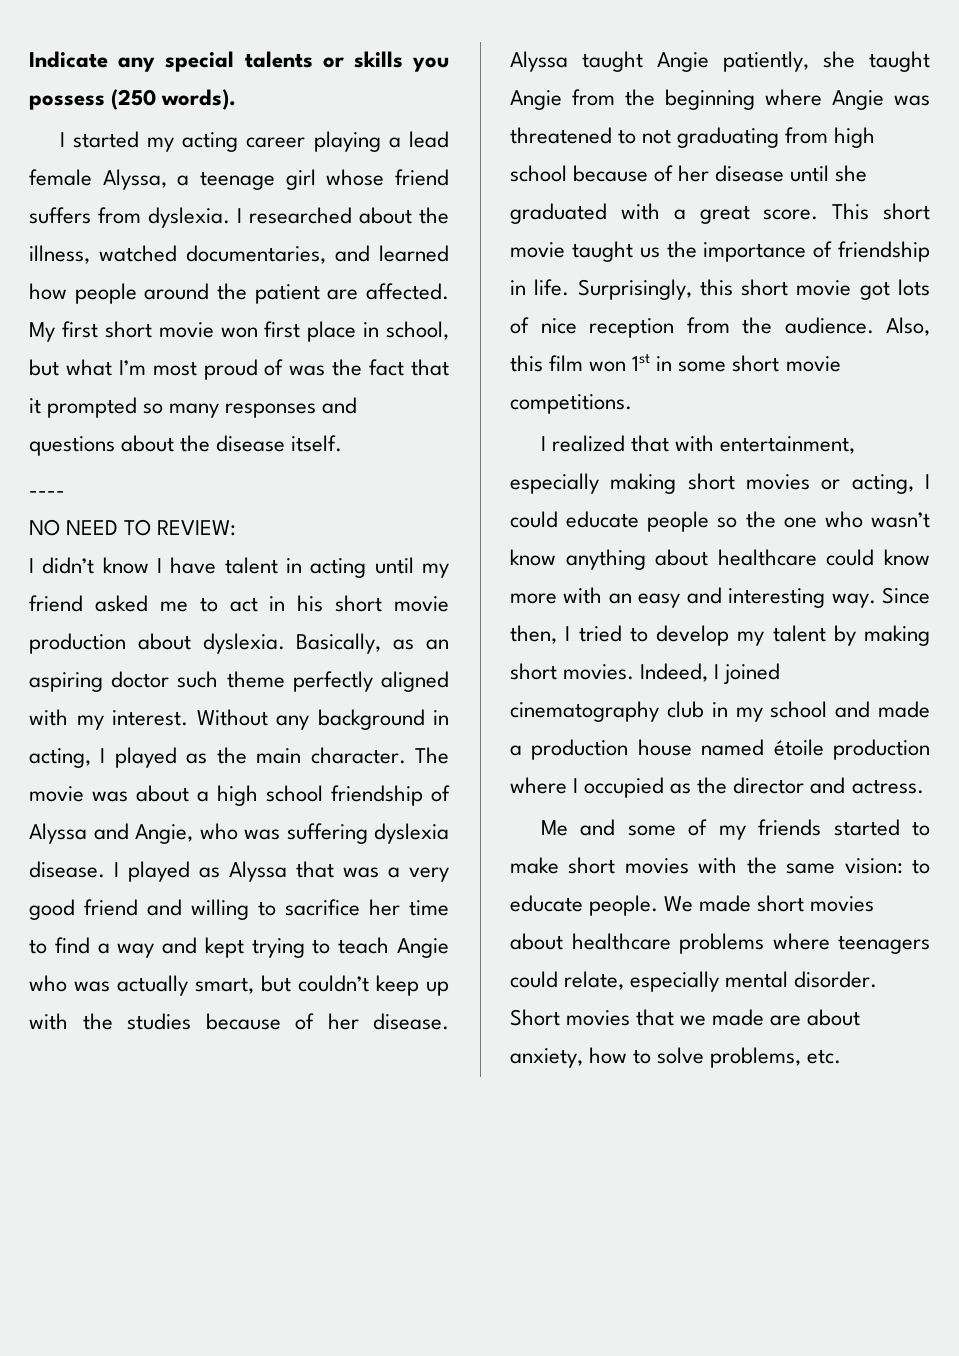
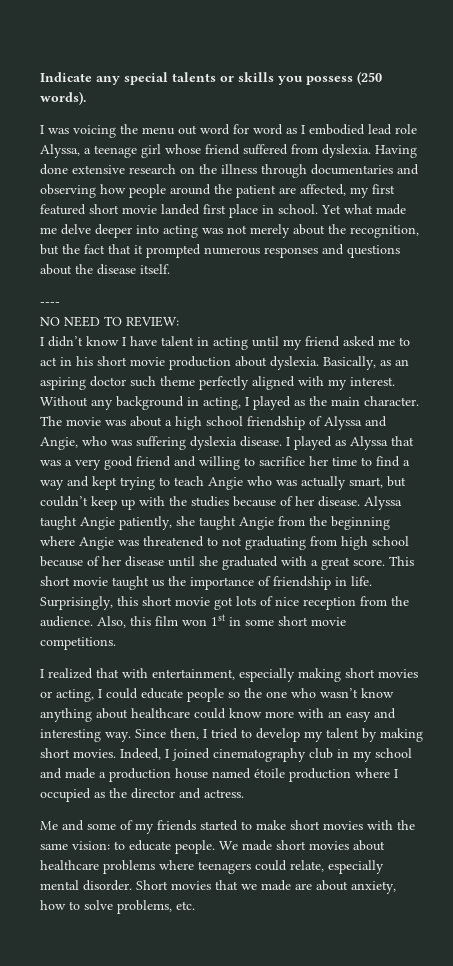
- I started my acting career playing a lead female Alyssa, a teenage girl whose friend suffers from dyslexia.
+ I was voicing the menu out word for word as I embodied lead role Alyssa, a teenage girl whose friend suffered from dyslexia.
- I researched about the illness, watched documentaries, and learned how people around the patient are affected. My first short movie won first place in school, but what I’m most proud of was the fact that it prompted so many responses and questions about the disease itself.
+ Having done extensive research on the illness through documentaries and observing how people around the patient are affected, my first featured short movie landed first place in school. Yet what made me delve deeper into acting was not merely about the recognition, but the fact that it prompted numerous responses and questions about the disease itself.

